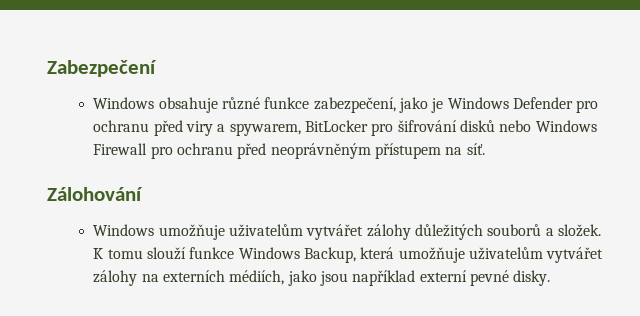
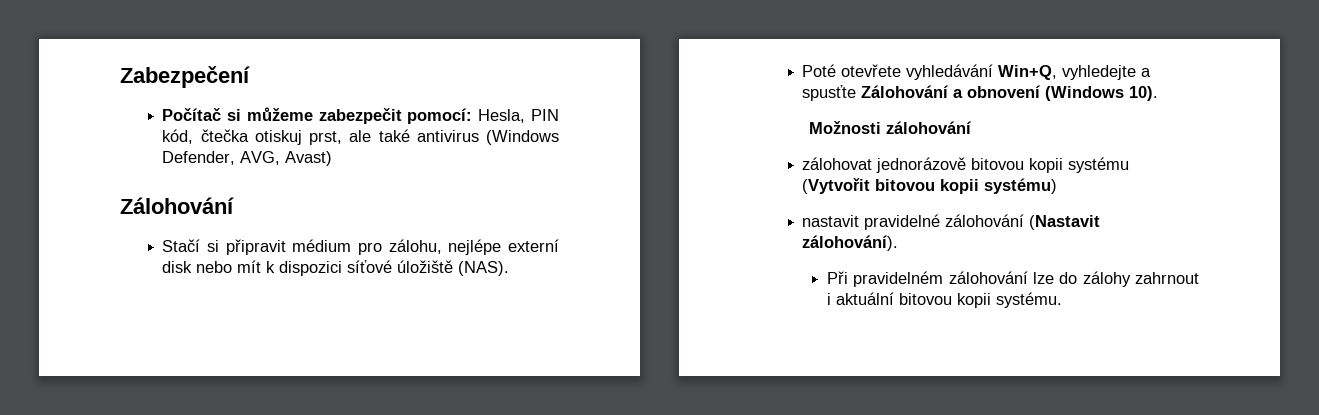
- Windows obsahuje různé funkce zabezpečení, jako je Windows Defender pro ochranu před viry a spywarem, BitLocker pro šifrování disků nebo Windows Firewall pro ochranu před neoprávněným přístupem na síť.
+ Počítač si můžeme zabezpečit pomocí: Hesla, PIN kód, čtečka otiskuj prst, ale také antivirus (Windows Defender, AVG, Avast)
  Zálohování
- Windows umožňuje uživatelům vytvářet zálohy důležitých souborů a složek. K tomu slouží funkce Windows Backup, která umožňuje uživatelům vytvářet zálohy na externích médiích, jako jsou například externí pevné disky.
+ Stačí si připravit médium pro zálohu, nejlépe externí disk nebo mít k dispozici síťové úložiště (NAS).
+ Poté otevřete vyhledávání Win+Q, vyhledejte a spusťte Zálohování a obnovení (Windows 10).
+ Možnosti zálohování
+ zálohovat jednorázově bitovou kopii systému (Vytvořit bitovou kopii systému)
+ nastavit pravidelné zálohování (Nastavit zálohování).
+ Při pravidelném zálohování lze do zálohy zahrnout i aktuální bitovou kopii systému.

